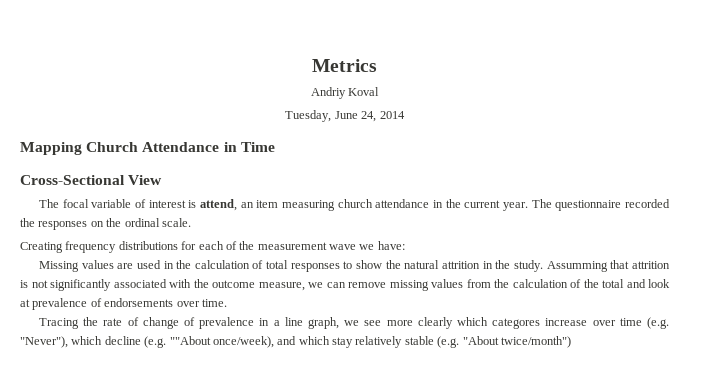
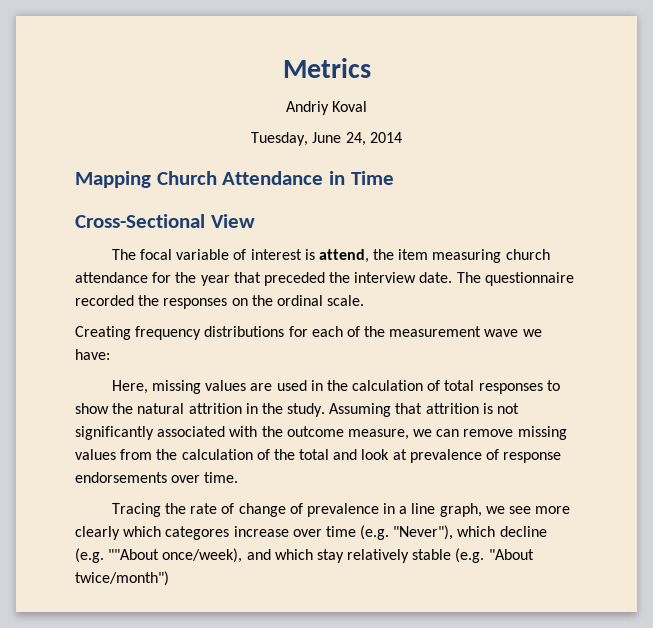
- The focal variable of interest is attend, an item measuring church attendance in the current year.
+ The focal variable of interest is attend, the item measuring church attendance for the year that preceded the interview date.
- Missing values are used in the calculation of total responses to show the natural attrition in the study.
+ Here, missing values are used in the calculation of total responses to show the natural attrition in the study.
- Assumming that attrition is not significantly associated with the outcome measure, we can remove missing values from the calculation of the total and look at prevalence of endorsements over time.
+ Assuming that attrition is not significantly associated with the outcome measure, we can remove missing values from the calculation of the total and look at prevalence of response endorsements over time.

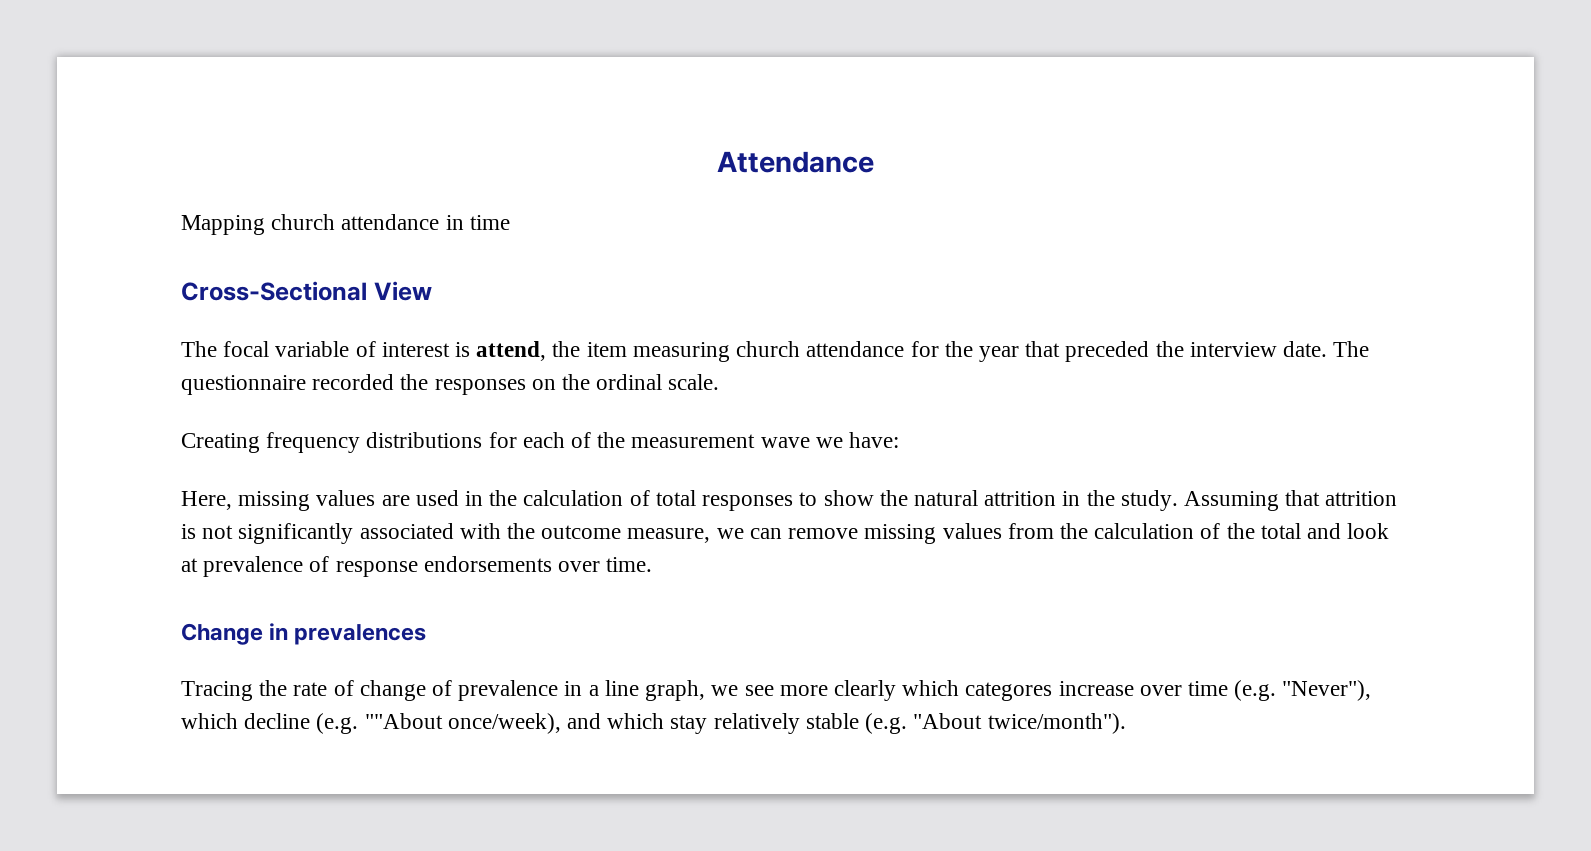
- Metrics
- Andriy Koval
- Tuesday, June 24, 2014
- Mapping Church Attendance in Time
+ Attendance
+ Mapping church attendance in time
+ Change in prevalences
- Tracing the rate of change of prevalence in a line graph, we see more clearly which categores increase over time (e.g. "Never"), which decline (e.g. ""About once/week), and which stay relatively stable (e.g. "About twice/month")
+ Tracing the rate of change of prevalence in a line graph, we see more clearly which categores increase over time (e.g. "Never"), which decline (e.g. ""About once/week), and which stay relatively stable (e.g. "About twice/month").

